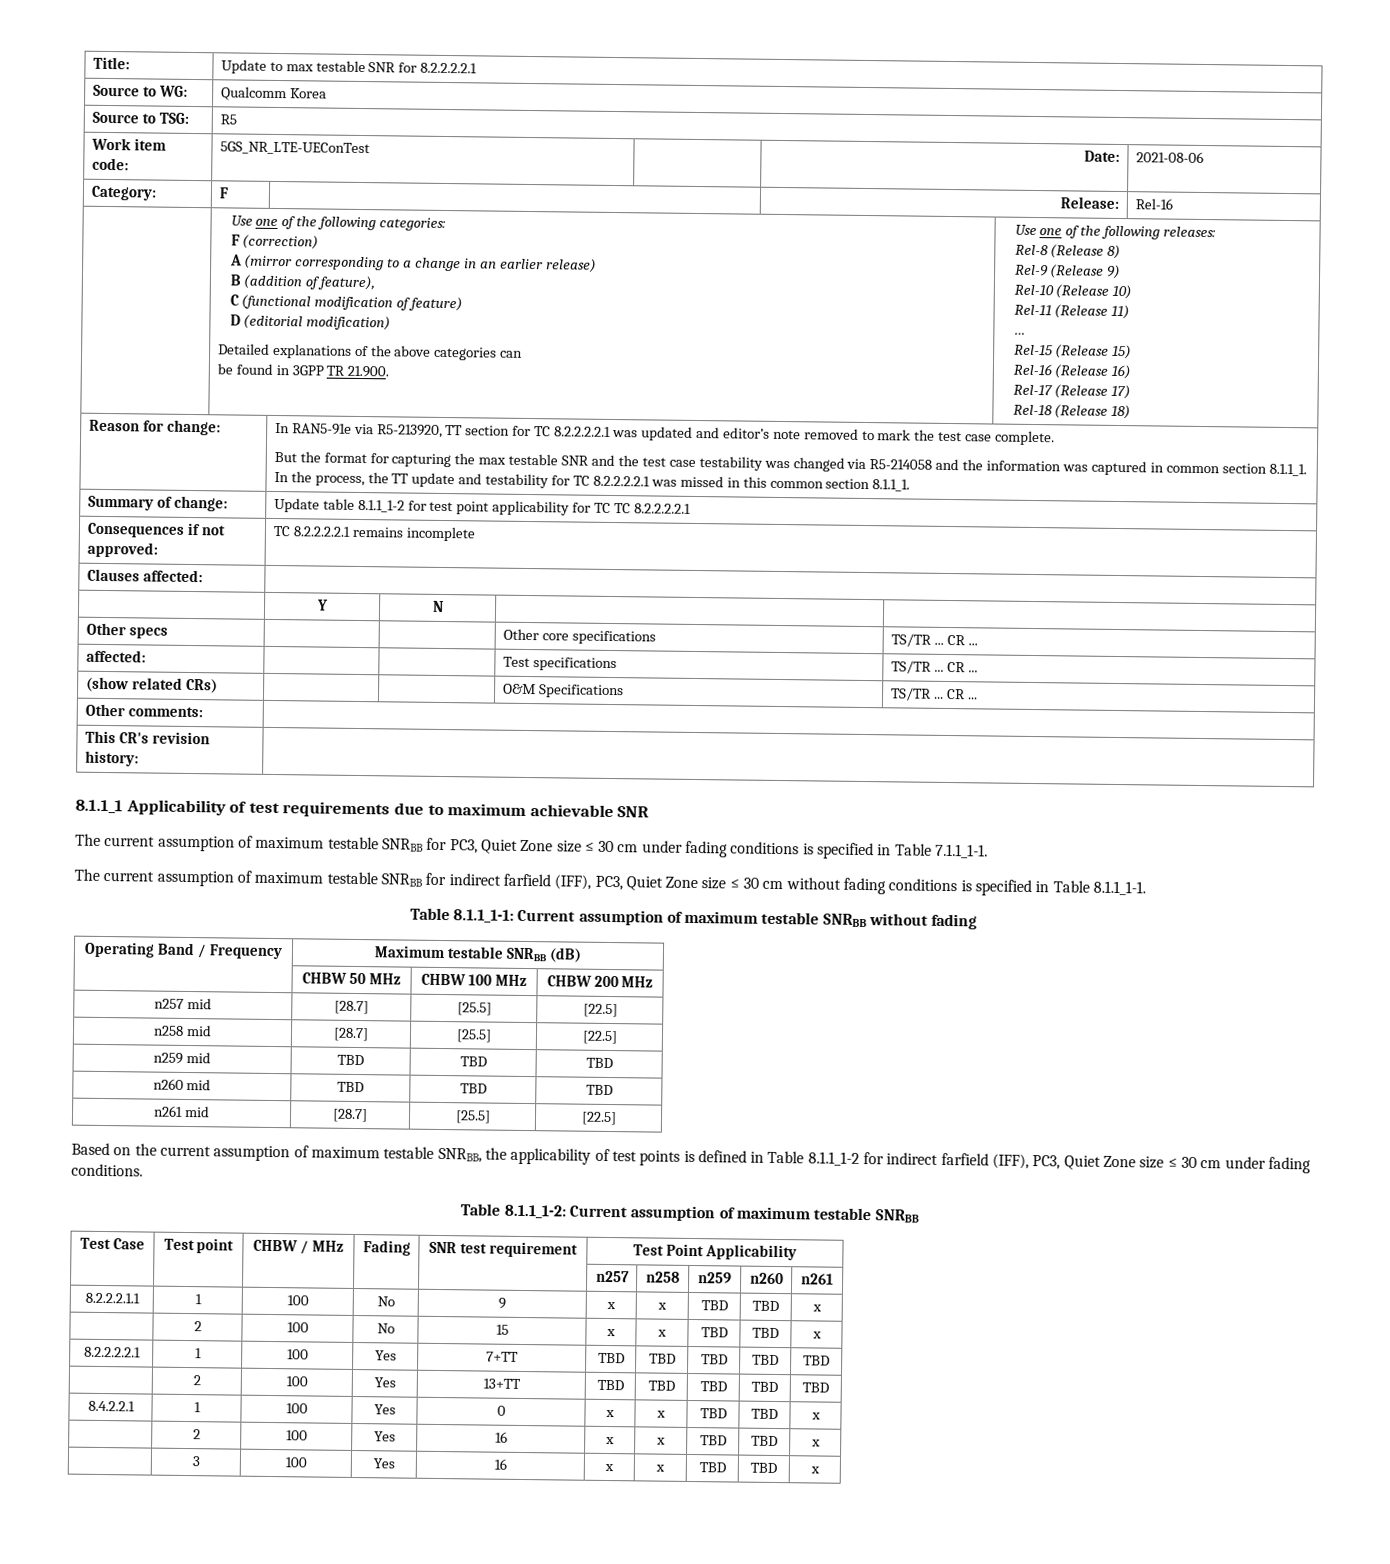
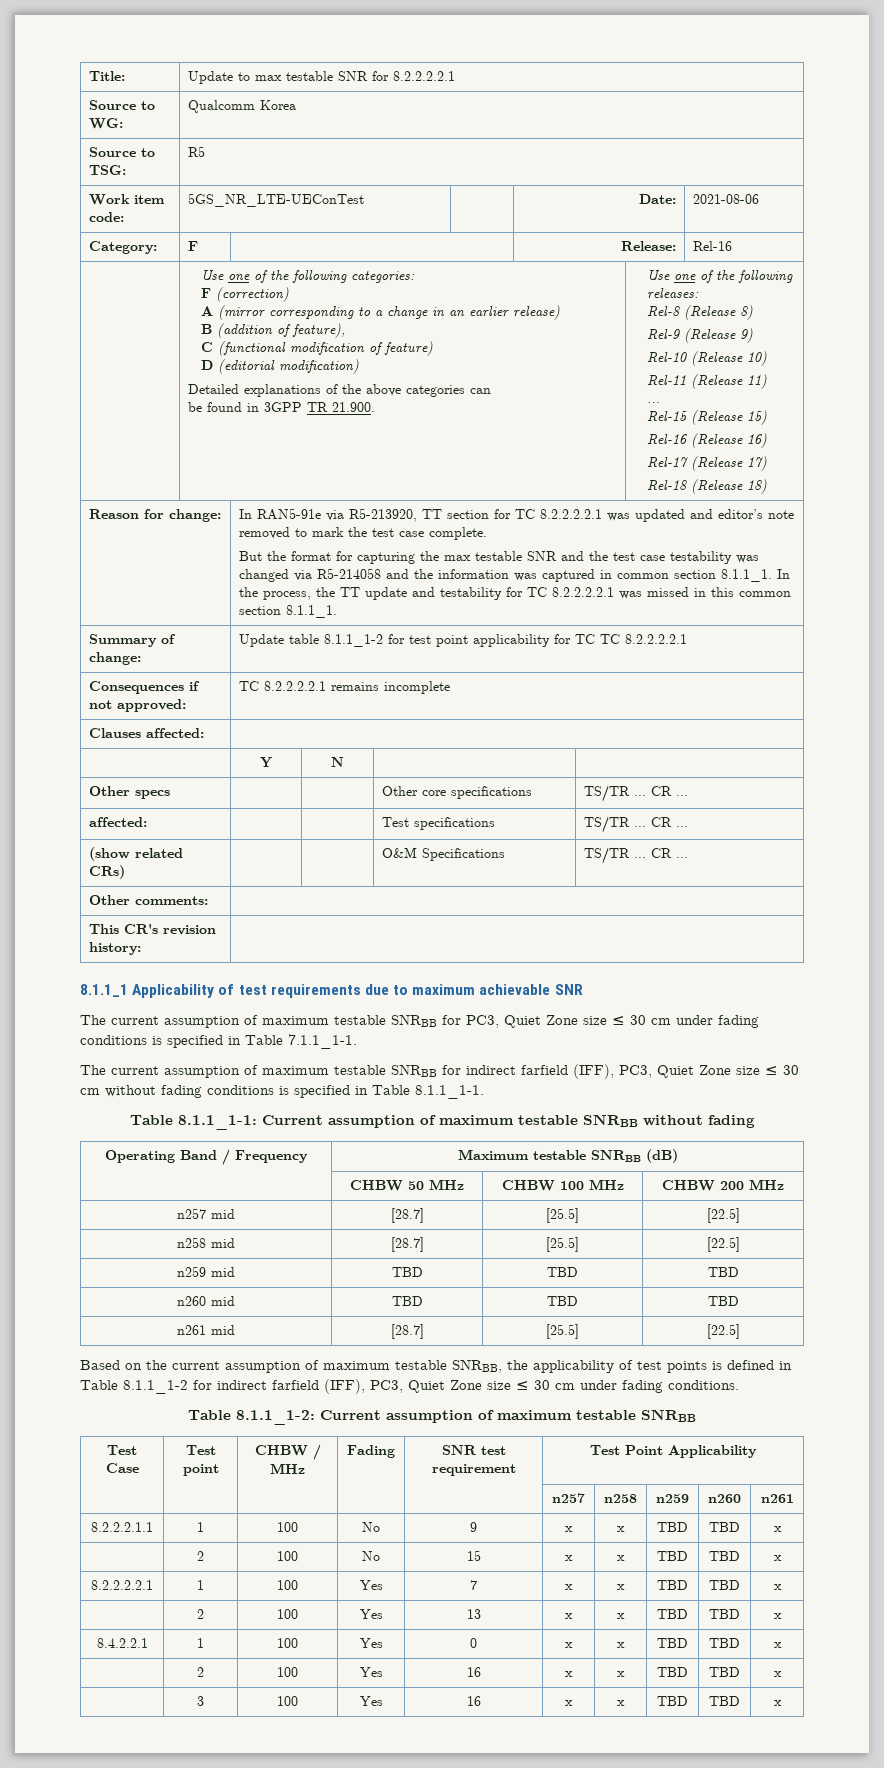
- 8.2.2.2.2.1 | 1 | 100 | Yes | 7+TT | TBD | TBD | TBD | TBD | TBD
- | 2 | 100 | Yes | 13+TT | TBD | TBD | TBD | TBD | TBD
+ 8.2.2.2.2.1 | 1 | 100 | Yes | 7 | x | x | TBD | TBD | x
+ | 2 | 100 | Yes | 13 | x | x | TBD | TBD | x

